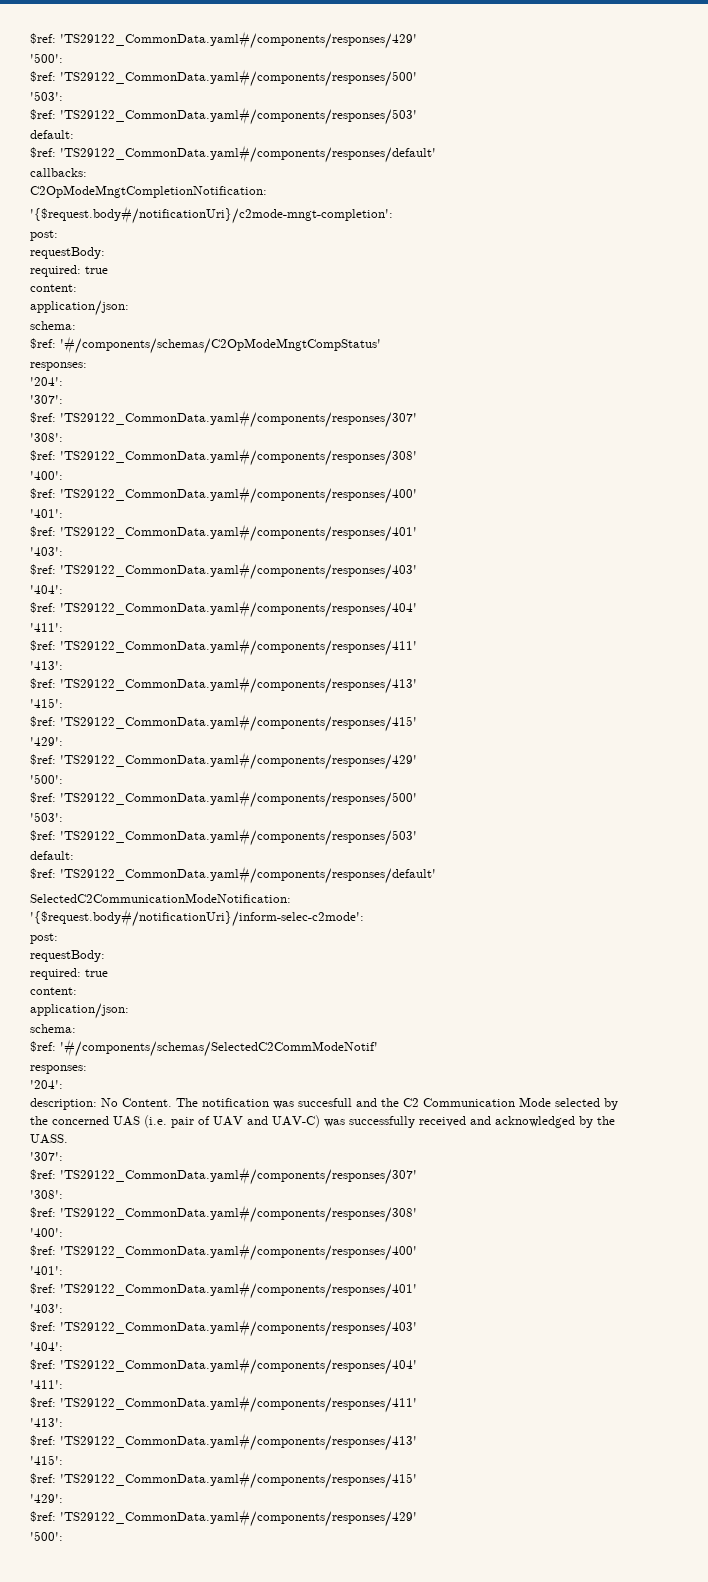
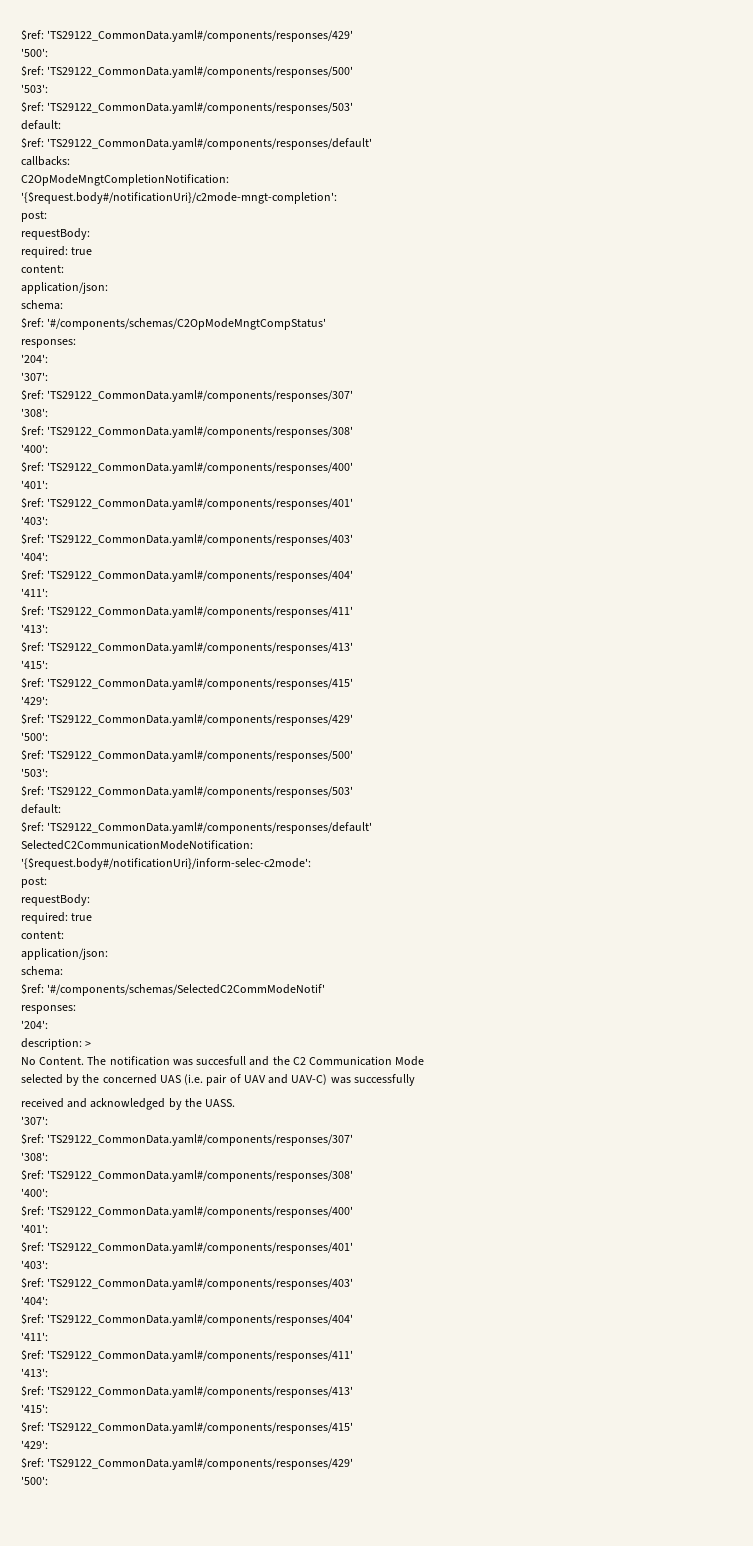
- description: No Content.
+ description: >
+ No Content.
- The notification was succesfull and the C2 Communication Mode selected by the concerned UAS (i.e. pair of UAV and UAV-C) was successfully received and acknowledged by the UASS.
+ The notification was succesfull and the C2 Communication Mode
+ selected by the concerned UAS (i.e. pair of UAV and UAV-C) was successfully
+ received and acknowledged by the UASS.

